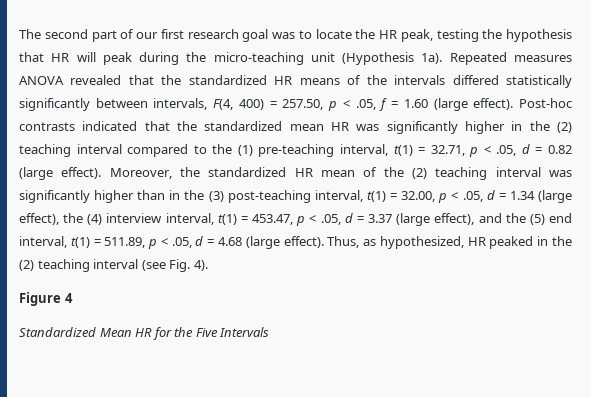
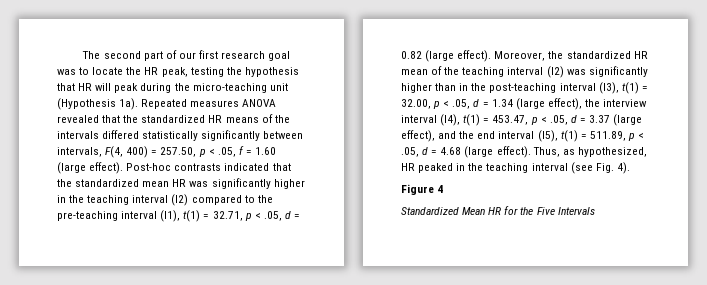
- Post-hoc contrasts indicated that the standardized mean HR was significantly higher in the (2) teaching interval compared to the (1) pre-teaching interval, t(1) = 32.71, p < .05, d = 0.82 (large effect).
+ Post-hoc contrasts indicated that the standardized mean HR was significantly higher in the teaching interval (I2) compared to the pre-teaching interval (I1), t(1) = 32.71, p < .05, d = 0.82 (large effect).
- Moreover, the standardized HR mean of the (2) teaching interval was significantly higher than in the (3) post-teaching interval, t(1) = 32.00, p < .05, d = 1.34 (large effect), the (4) interview interval, t(1) = 453.47, p < .05, d = 3.37 (large effect), and the (5) end interval, t(1) = 511.89, p < .05, d = 4.68 (large effect).
+ Moreover, the standardized HR mean of the teaching interval (I2) was significantly higher than in the post-teaching interval (I3), t(1) = 32.00, p < .05, d = 1.34 (large effect), the interview interval (I4), t(1) = 453.47, p < .05, d = 3.37 (large effect), and the end interval (I5), t(1) = 511.89, p < .05, d = 4.68 (large effect).
- Thus, as hypothesized, HR peaked in the (2) teaching interval (see Fig. 4).
+ Thus, as hypothesized, HR peaked in the teaching interval (see Fig. 4).

